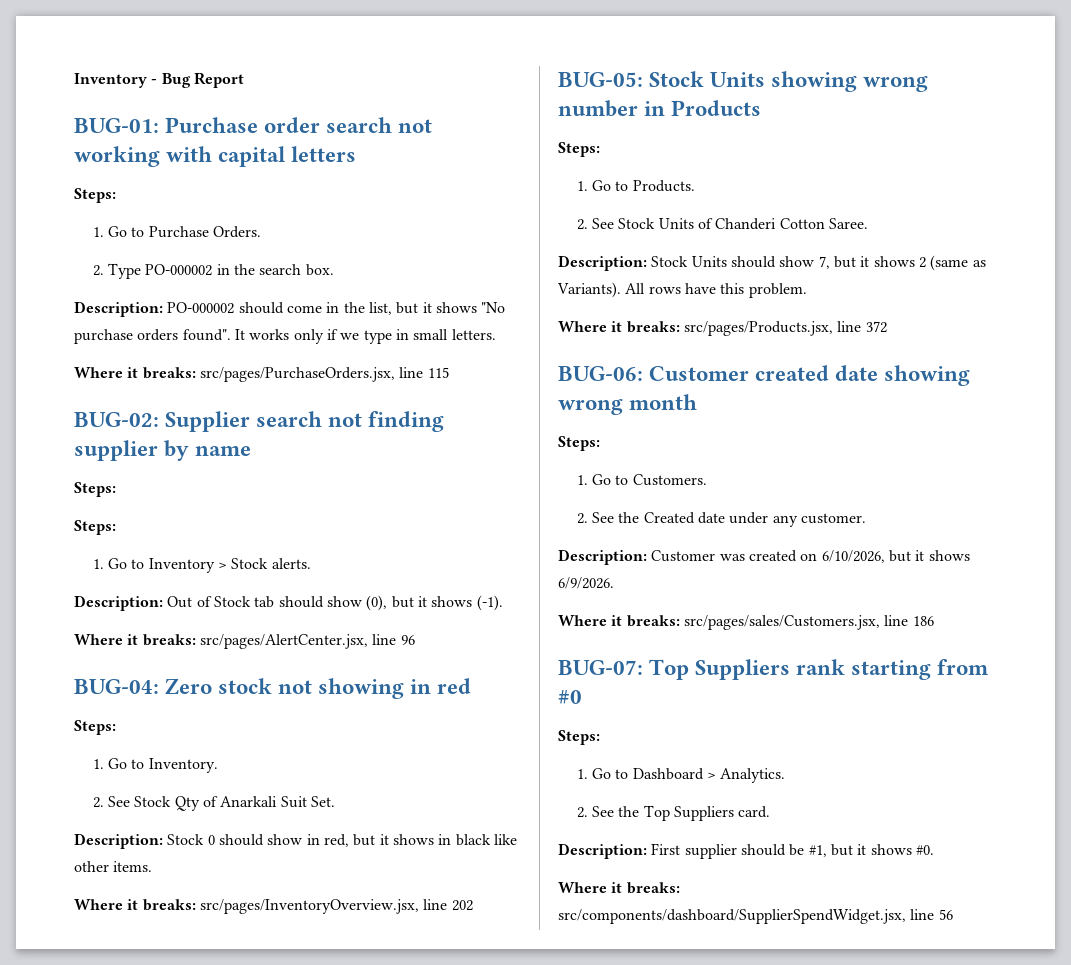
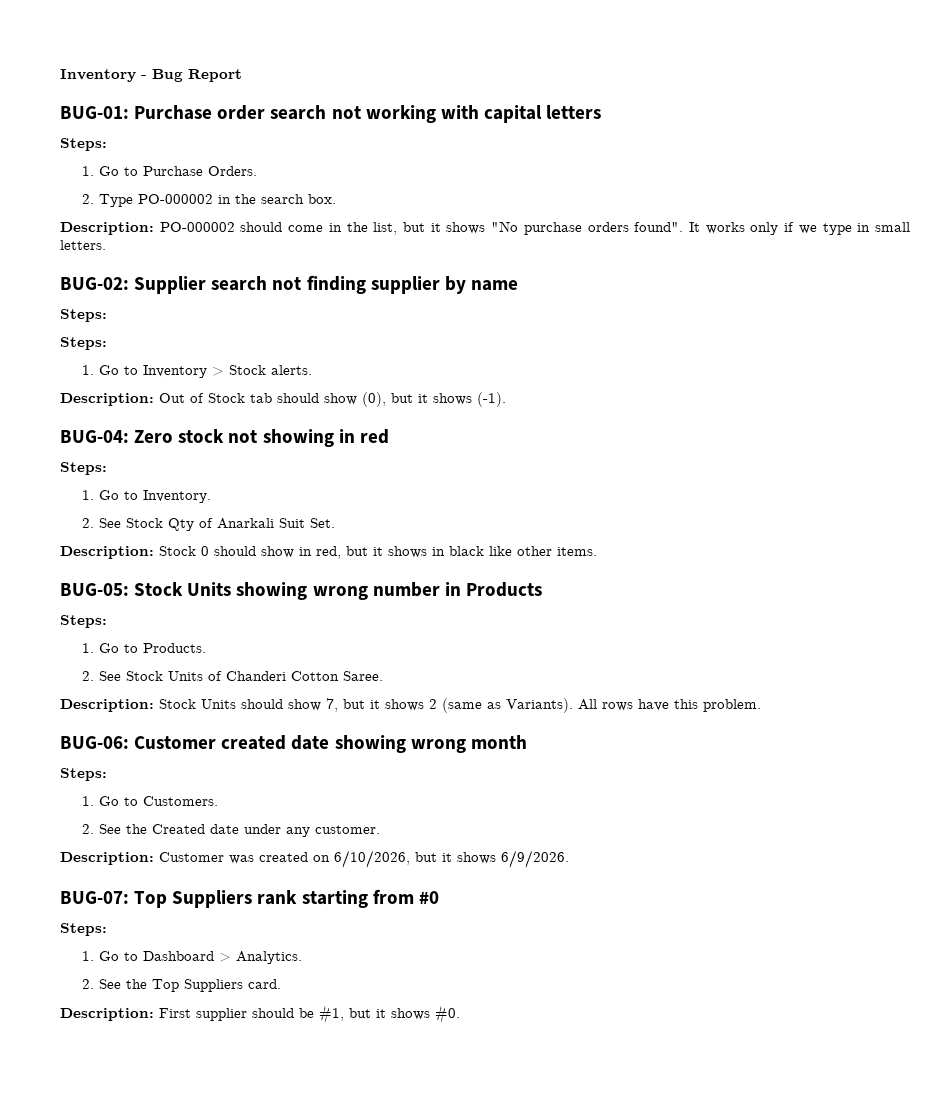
- Where it breaks: src/pages/PurchaseOrders.jsx, line 115
- Where it breaks: src/pages/AlertCenter.jsx, line 96
- Where it breaks: src/pages/InventoryOverview.jsx, line 202
- Where it breaks: src/pages/Products.jsx, line 372
- Where it breaks: src/pages/sales/Customers.jsx, line 186
- Where it breaks: src/components/dashboard/SupplierSpendWidget.jsx, line 56

